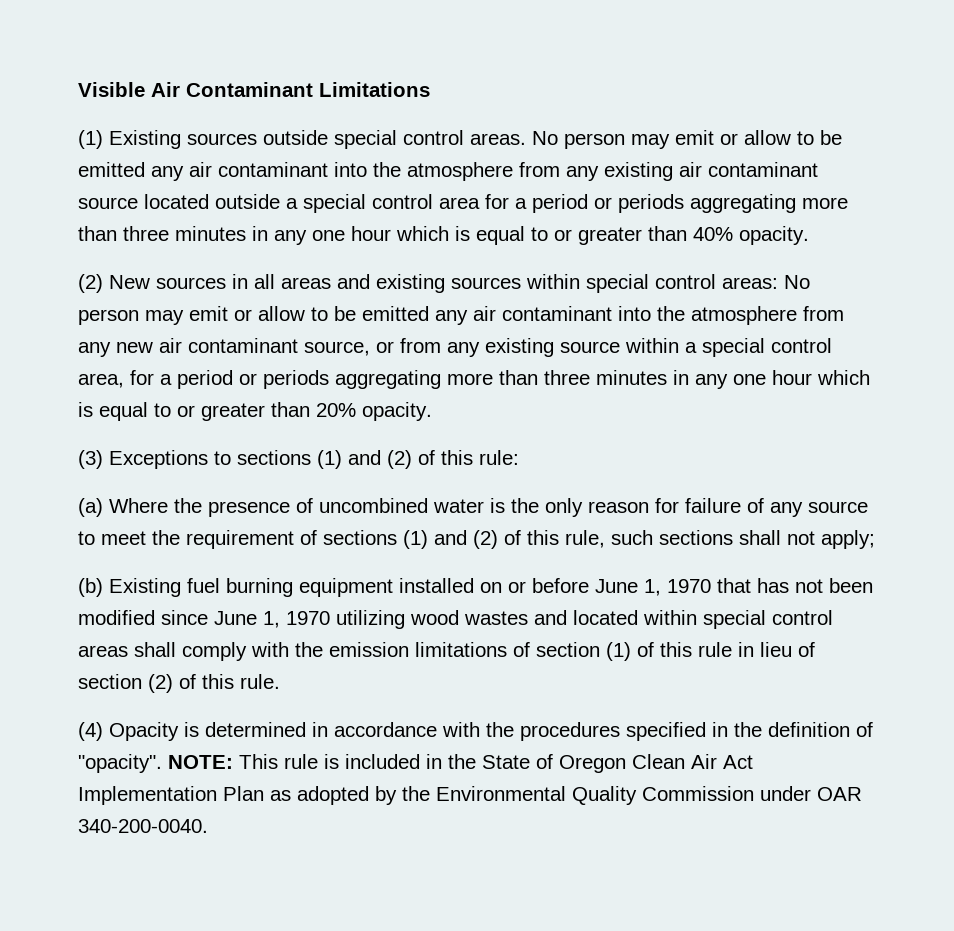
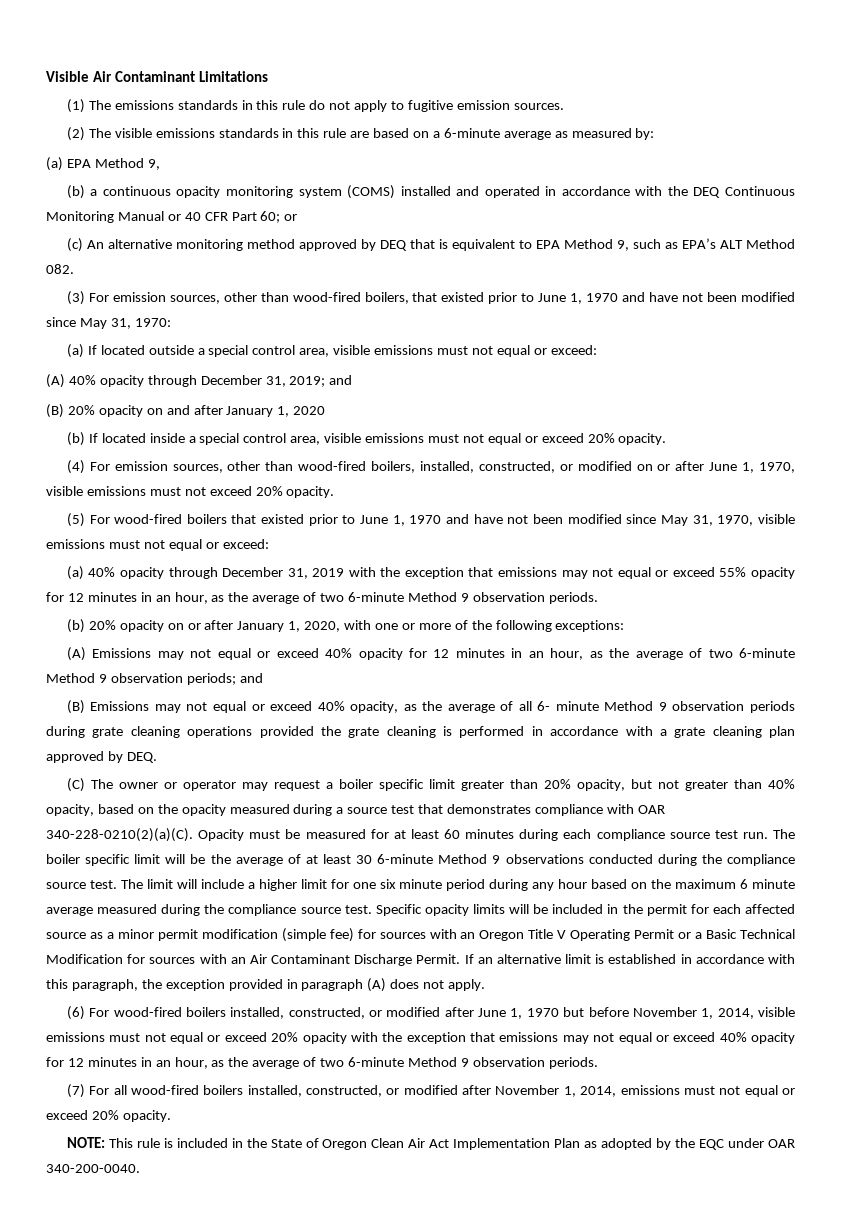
- (1) Existing sources outside special control areas. No person may emit or allow to be emitted any air contaminant into the atmosphere from any existing air contaminant source located outside a special control area for a period or periods aggregating more than three minutes in any one hour which is equal to or greater than 40% opacity.
- (2) New sources in all areas and existing sources within special control areas: No person may emit or allow to be emitted any air contaminant into the atmosphere from any new air contaminant source, or from any existing source within a special control area, for a period or periods aggregating more than three minutes in any one hour which is equal to or greater than 20% opacity.
- (3) Exceptions to sections (1) and (2) of this rule:
- (a) Where the presence of uncombined water is the only reason for failure of any source to meet the requirement of sections (1) and (2) of this rule, such sections shall not apply;
- (b) Existing fuel burning equipment installed on or before June 1, 1970 that has not been modified since June 1, 1970 utilizing wood wastes and located within special control areas shall comply with the emission limitations of section (1) of this rule in lieu of section (2) of this rule.
- (4) Opacity is determined in accordance with the procedures specified in the definition of "opacity". NOTE: This rule is included in the State of Oregon Clean Air Act Implementation Plan as adopted by the Environmental Quality Commission under OAR 340-200-0040.
+ (1) The emissions standards in this rule do not apply to fugitive emission sources.
+ (2) The visible emissions standards in this rule are based on a 6-minute average as measured by:
+ (a) EPA Method 9,
+ (b) a continuous opacity monitoring system (COMS) installed and operated in accordance with the DEQ Continuous Monitoring Manual or 40 CFR Part 60; or
+ (c) An alternative monitoring method approved by DEQ that is equivalent to EPA Method 9, such as EPA’s ALT Method 082.
+ (3) For emission sources, other than wood-fired boilers, that existed prior to June 1, 1970 and have not been modified since May 31, 1970:
+ (a) If located outside a special control area, visible emissions must not equal or exceed:
+ (A) 40% opacity through December 31, 2019; and
+ (B) 20% opacity on and after January 1, 2020
+ (b) If located inside a special control area, visible emissions must not equal or exceed 20% opacity.
+ (4) For emission sources, other than wood-fired boilers, installed, constructed, or modified on or after June 1, 1970, visible emissions must not exceed 20% opacity.
+ (5) For wood-fired boilers that existed prior to June 1, 1970 and have not been modified since May 31, 1970, visible emissions must not equal or exceed:
+ (a) 40% opacity through December 31, 2019 with the exception that emissions may not equal or exceed 55% opacity for 12 minutes in an hour, as the average of two 6-minute Method 9 observation periods.
+ (b) 20% opacity on or after January 1, 2020, with one or more of the following exceptions:
+ (A) Emissions may not equal or exceed 40% opacity for 12 minutes in an hour, as the average of two 6-minute Method 9 observation periods; and
+ (B) Emissions may not equal or exceed 40% opacity, as the average of all 6- minute Method 9 observation periods during grate cleaning operations provided the grate cleaning is performed in accordance with a grate cleaning plan approved by DEQ.
+ (C) The owner or operator may request a boiler specific limit greater than 20% opacity, but not greater than 40% opacity, based on the opacity measured during a source test that demonstrates compliance with OAR 340-228-0210(2)(a)(C). Opacity must be measured for at least 60 minutes during each compliance source test run. The boiler specific limit will be the average of at least 30 6-minute Method 9 observations conducted during the compliance source test. The limit will include a higher limit for one six minute period during any hour based on the maximum 6 minute average measured during the compliance source test. Specific opacity limits will be included in the permit for each affected source as a minor permit modification (simple fee) for sources with an Oregon Title V Operating Permit or a Basic Technical Modification for sources with an Air Contaminant Discharge Permit. If an alternative limit is established in accordance with this paragraph, the exception provided in paragraph (A) does not apply.
+ (6) For wood-fired boilers installed, constructed, or modified after June 1, 1970 but before November 1, 2014, visible emissions must not equal or exceed 20% opacity with the exception that emissions may not equal or exceed 40% opacity for 12 minutes in an hour, as the average of two 6-minute Method 9 observation periods.
+ (7) For all wood-fired boilers installed, constructed, or modified after November 1, 2014, emissions must not equal or exceed 20% opacity.
+ NOTE: This rule is included in the State of Oregon Clean Air Act Implementation Plan as adopted by the EQC under OAR 340-200-0040.

